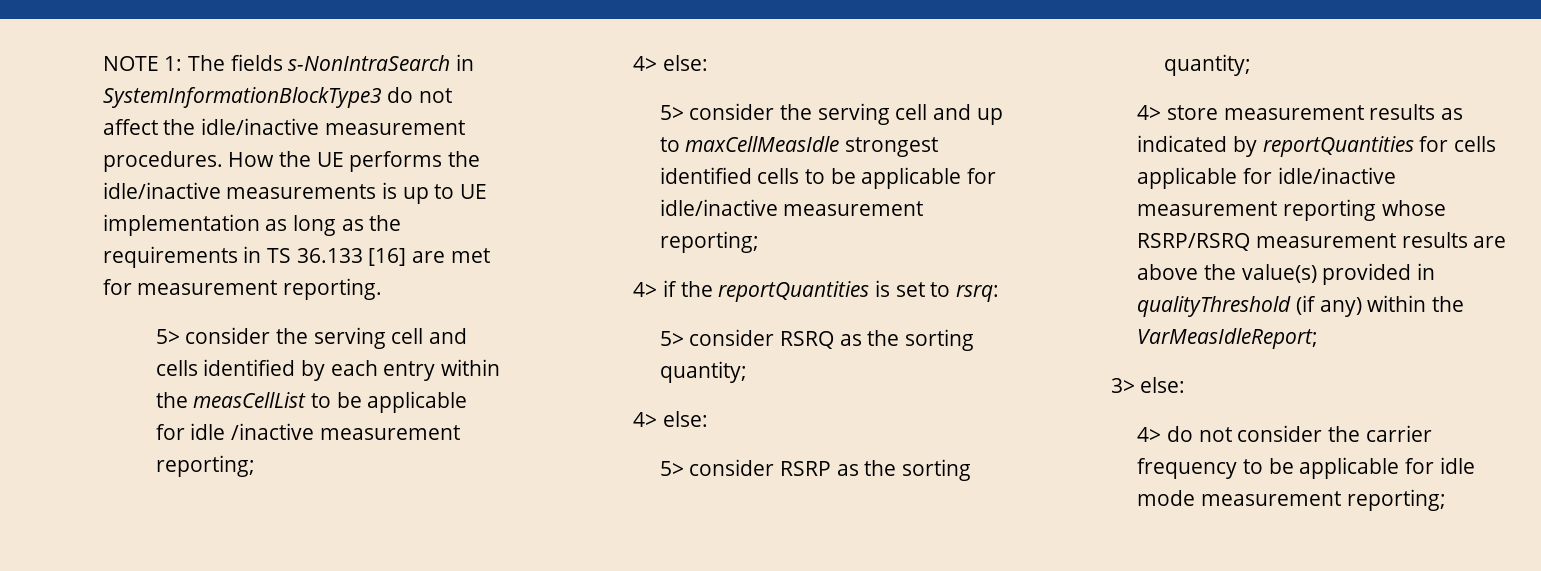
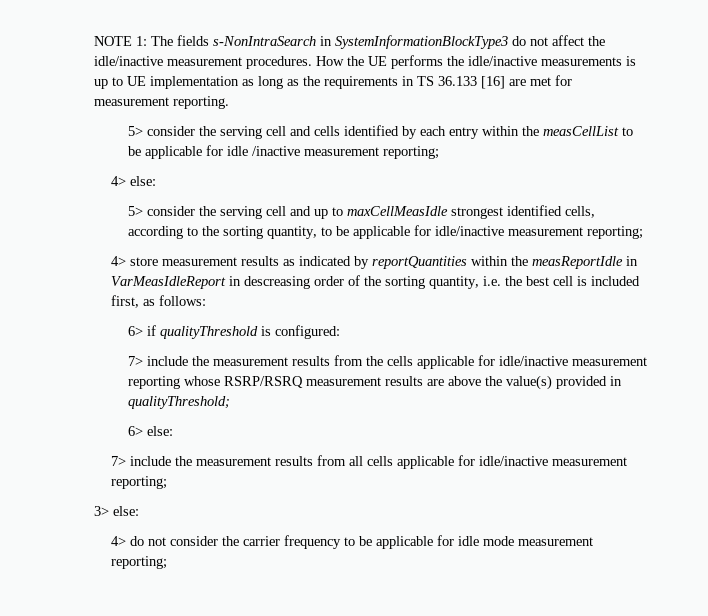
- 5> consider the serving cell and up to maxCellMeasIdle strongest identified cells to be applicable for idle/inactive measurement reporting;
+ 5> consider the serving cell and up to maxCellMeasIdle strongest identified cells, according to the sorting quantity, to be applicable for idle/inactive measurement reporting;
- 4> if the reportQuantities is set to rsrq:
- 5> consider RSRQ as the sorting quantity;
- 4> else:
- 5> consider RSRP as the sorting quantity;
- 4> store measurement results as indicated by reportQuantities for cells applicable for idle/inactive measurement reporting whose RSRP/RSRQ measurement results are above the value(s) provided in qualityThreshold (if any) within the VarMeasIdleReport;
+ 4> store measurement results as indicated by reportQuantities within the measReportIdle in VarMeasIdleReport in descreasing order of the sorting quantity, i.e. the best cell is included first, as follows:
+ 6> if qualityThreshold is configured:
+ 7> include the measurement results from the cells applicable for idle/inactive measurement reporting whose RSRP/RSRQ measurement results are above the value(s) provided in qualityThreshold;
+ 6> else:
+ 7> include the measurement results from all cells applicable for idle/inactive measurement reporting;

